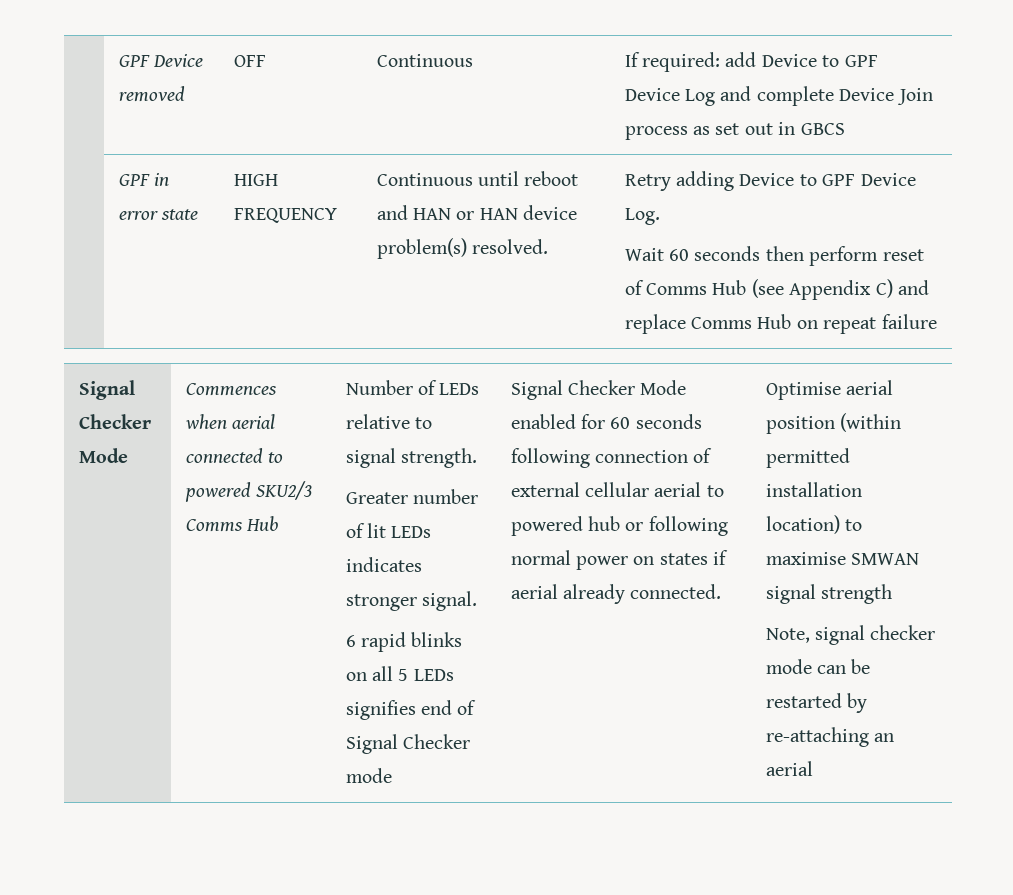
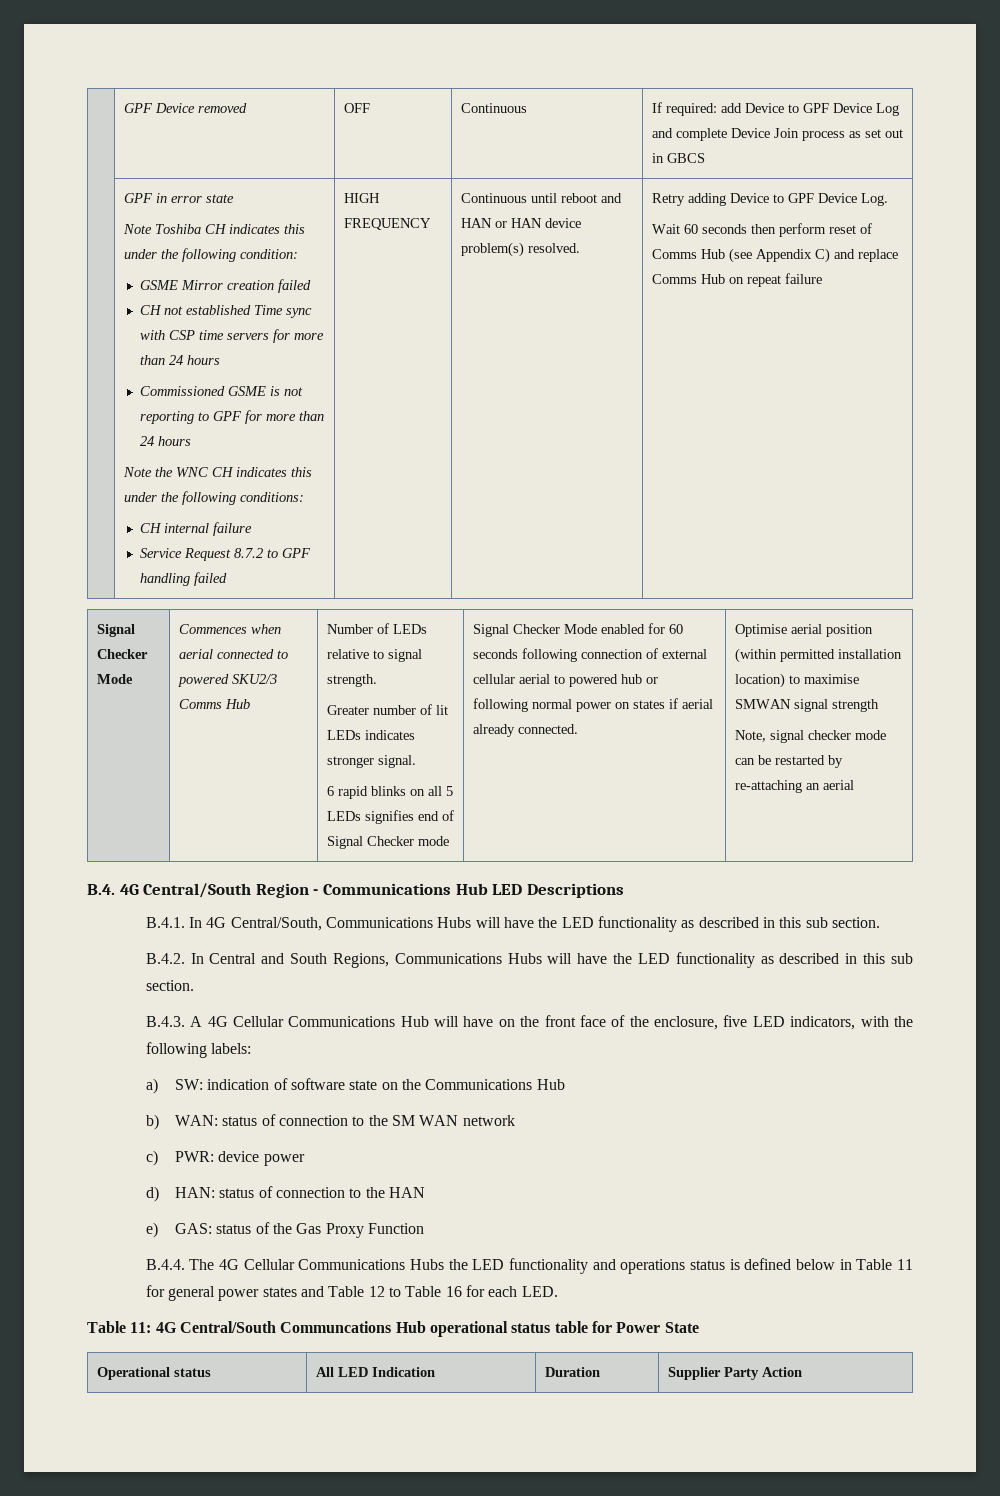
+ Note Toshiba CH indicates this under the following condition:
+ GSME Mirror creation failed
+ CH not established Time sync with CSP time servers for more than 24 hours
+ Commissioned GSME is not reporting to GPF for more than 24 hours
+ Note the WNC CH indicates this under the following conditions:
+ CH internal failure
+ Service Request 8.7.2 to GPF handling failed
+ B.4. 4G Central/South Region - Communications Hub LED Descriptions
+ B.4.1. In 4G Central/South, Communications Hubs will have the LED functionality as described in this sub section.
+ B.4.2. In Central and South Regions, Communications Hubs will have the LED functionality as described in this sub section.
+ B.4.3. A 4G Cellular Communications Hub will have on the front face of the enclosure, five LED indicators, with the following labels:
+ a) SW: indication of software state on the Communications Hub
+ b) WAN: status of connection to the SM WAN network
+ c) PWR: device power
+ d) HAN: status of connection to the HAN
+ e) GAS: status of the Gas Proxy Function
+ B.4.4. The 4G Cellular Communications Hubs the LED functionality and operations status is defined below in Table 11 for general power states and Table 12 to Table 16 for each LED.
+ Table 11: 4G Central/South Communcations Hub operational status table for Power State
+ Operational status | All LED Indication | Duration | Supplier Party Action

